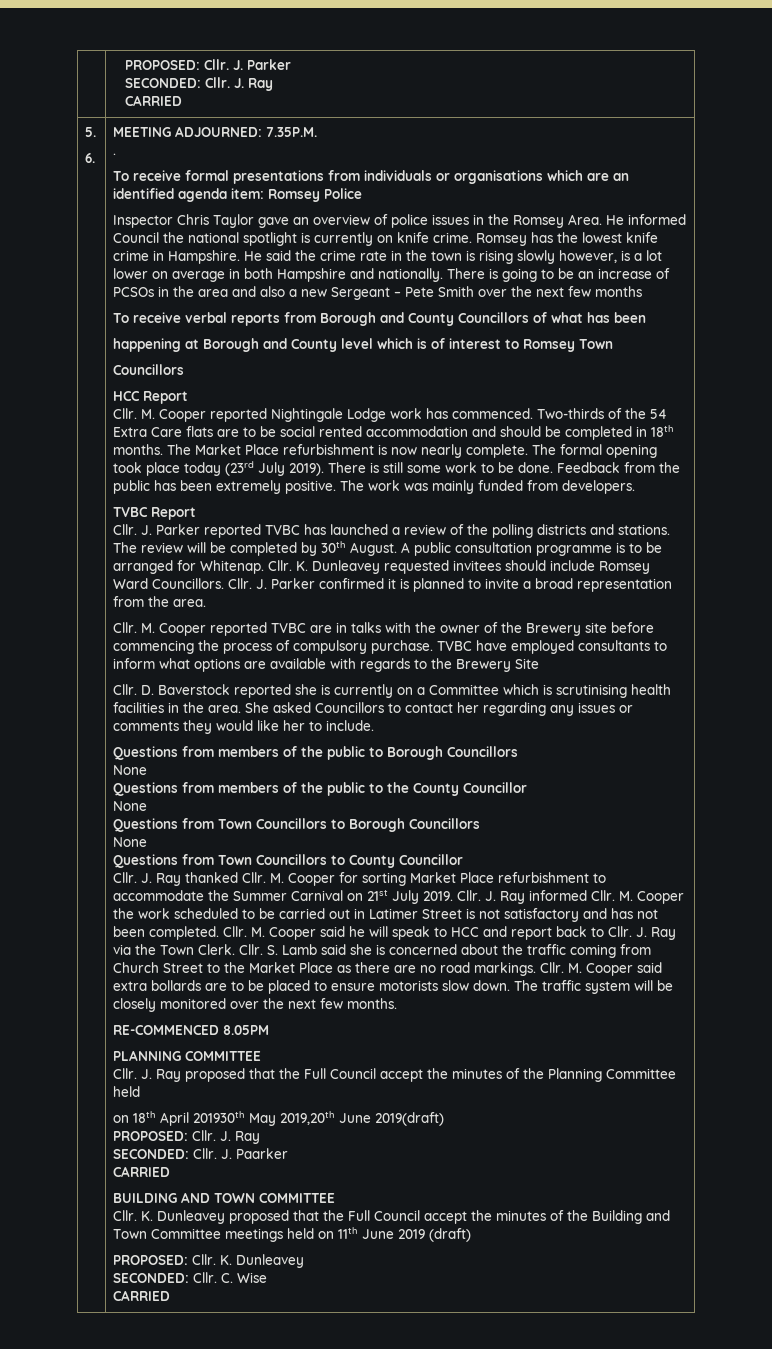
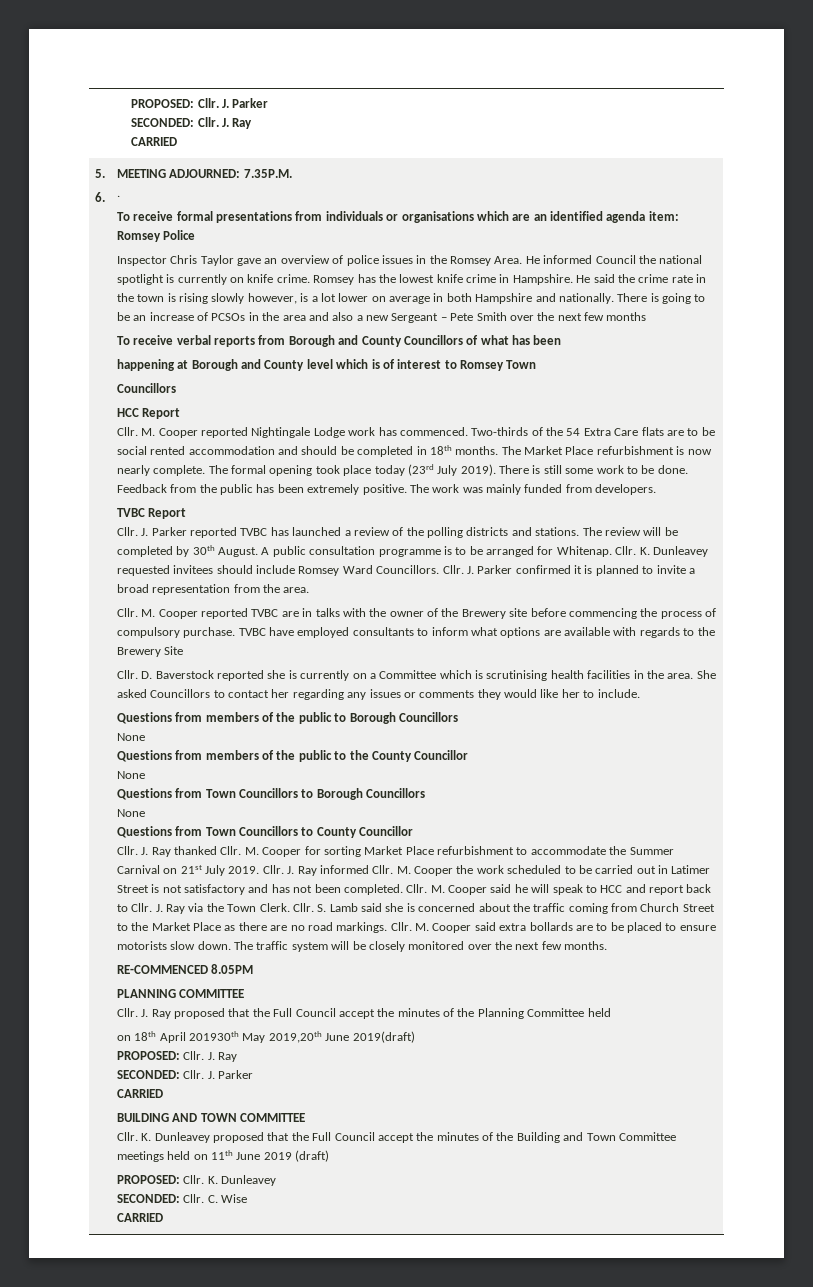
- SECONDED: Cllr. J. Paarker
+ SECONDED: Cllr. J. Parker

